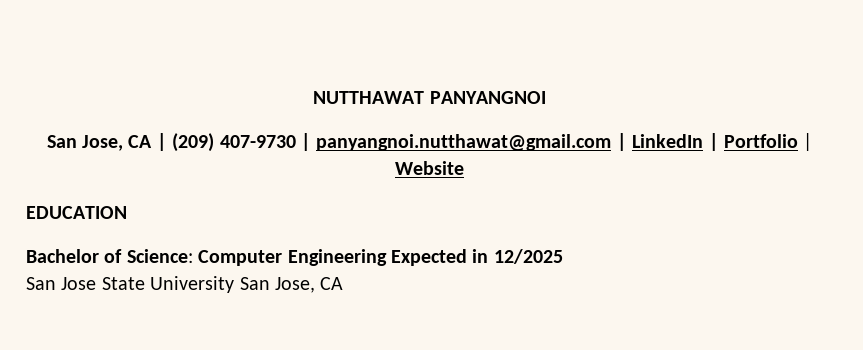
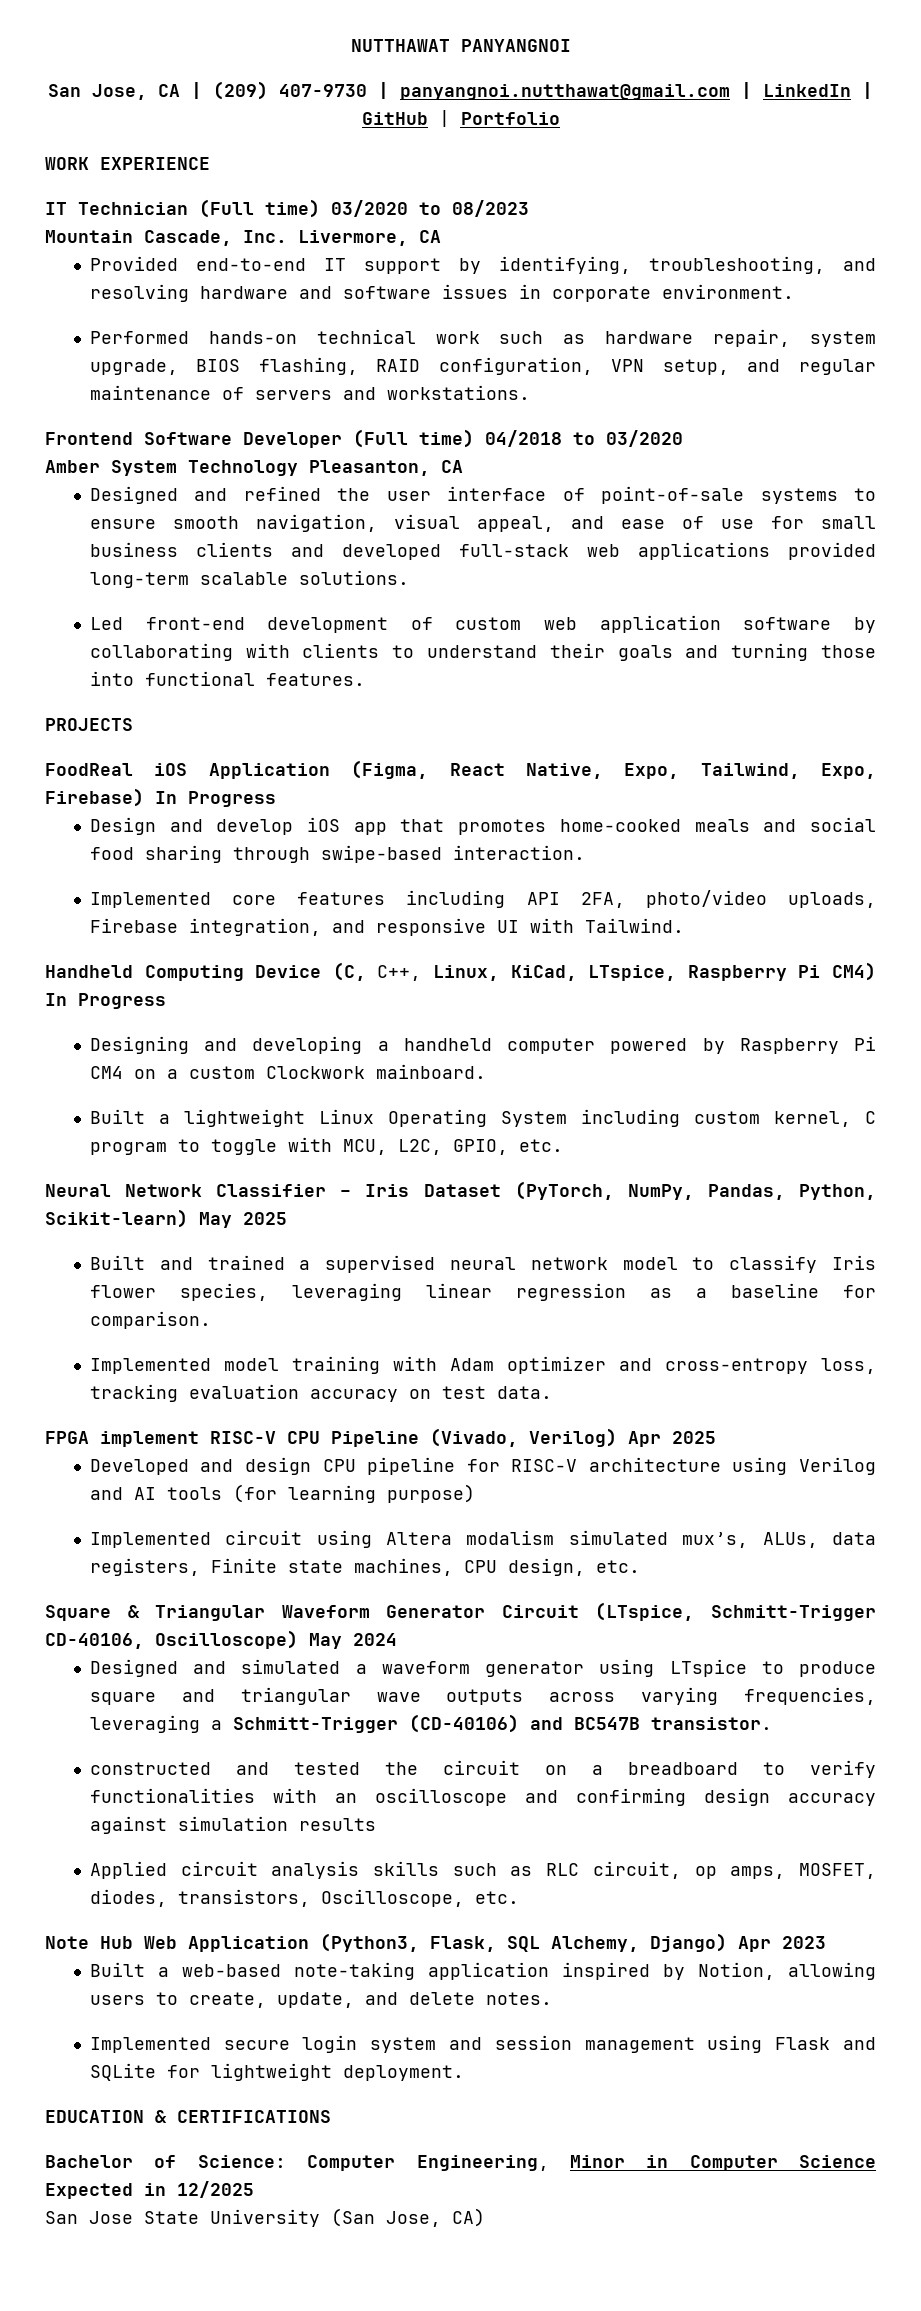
- San Jose, CA | (209) 407-9730 | panyangnoi.nutthawat@gmail.com | LinkedIn | Portfolio | Website
+ San Jose, CA | (209) 407-9730 | panyangnoi.nutthawat@gmail.com | LinkedIn | GitHub | Portfolio
+ WORK EXPERIENCE
+ IT Technician (Full time) 03/2020 to 08/2023
+ Mountain Cascade, Inc. Livermore, CA
+ Provided end-to-end IT support by identifying, troubleshooting, and resolving hardware and software issues in corporate environment.
+ Performed hands-on technical work such as hardware repair, system upgrade, BIOS flashing, RAID configuration, VPN setup, and regular maintenance of servers and workstations.
+ Frontend Software Developer (Full time) 04/2018 to 03/2020
+ Amber System Technology Pleasanton, CA
+ Designed and refined the user interface of point-of-sale systems to ensure smooth navigation, visual appeal, and ease of use for small business clients and developed full-stack web applications provided long-term scalable solutions.
+ Led front-end development of custom web application software by collaborating with clients to understand their goals and turning those into functional features.
+ PROJECTS
+ FoodReal iOS Application (Figma, React Native, Expo, Tailwind, Expo, Firebase) In Progress
+ Design and develop iOS app that promotes home-cooked meals and social food sharing through swipe-based interaction.
+ Implemented core features including API 2FA, photo/video uploads, Firebase integration, and responsive UI with Tailwind.
+ Handheld Computing Device (C, C++, Linux, KiCad, LTspice, Raspberry Pi CM4) In Progress
+ Designing and developing a handheld computer powered by Raspberry Pi CM4 on a custom Clockwork mainboard.
+ Built a lightweight Linux Operating System including custom kernel, C program to toggle with MCU, L2C, GPIO, etc.
+ Neural Network Classifier – Iris Dataset (PyTorch, NumPy, Pandas, Python, Scikit-learn) May 2025
+ Built and trained a supervised neural network model to classify Iris flower species, leveraging linear regression as a baseline for comparison.
+ Implemented model training with Adam optimizer and cross-entropy loss, tracking evaluation accuracy on test data.
+ FPGA implement RISC-V CPU Pipeline (Vivado, Verilog) Apr 2025
+ Developed and design CPU pipeline for RISC-V architecture using Verilog and AI tools (for learning purpose)
+ Implemented circuit using Altera modalism simulated mux’s, ALUs, data registers, Finite state machines, CPU design, etc.
+ Square & Triangular Waveform Generator Circuit (LTspice, Schmitt-Trigger CD-40106, Oscilloscope) May 2024
+ Designed and simulated a waveform generator using LTspice to produce square and triangular wave outputs across varying frequencies, leveraging a Schmitt-Trigger (CD-40106) and BC547B transistor.
+ constructed and tested the circuit on a breadboard to verify functionalities with an oscilloscope and confirming design accuracy against simulation results
+ Applied circuit analysis skills such as RLC circuit, op amps, MOSFET, diodes, transistors, Oscilloscope, etc.
+ Note Hub Web Application (Python3, Flask, SQL Alchemy, Django) Apr 2023
+ Built a web-based note-taking application inspired by Notion, allowing users to create, update, and delete notes.
+ Implemented secure login system and session management using Flask and SQLite for lightweight deployment.
- EDUCATION
+ EDUCATION & CERTIFICATIONS
- Bachelor of Science: Computer Engineering Expected in 12/2025
+ Bachelor of Science: Computer Engineering, Minor in Computer Science Expected in 12/2025
- San Jose State University San Jose, CA
+ San Jose State University (San Jose, CA)

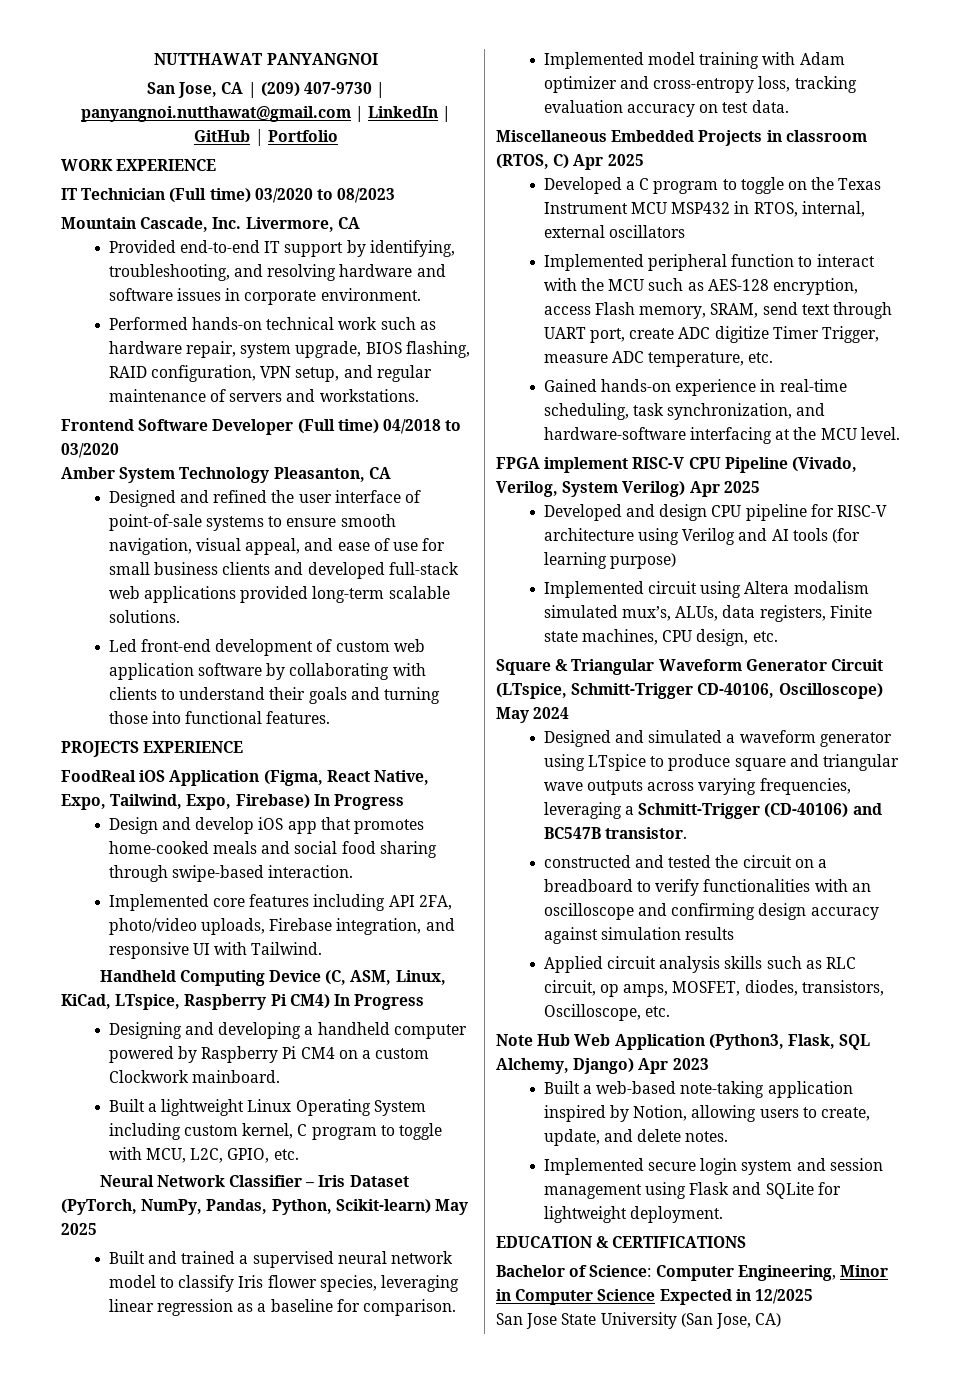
- PROJECTS
+ PROJECTS EXPERIENCE
- Handheld Computing Device (C, C++, Linux, KiCad, LTspice, Raspberry Pi CM4) In Progress
+ Handheld Computing Device (C, ASM, Linux, KiCad, LTspice, Raspberry Pi CM4) In Progress
+ Miscellaneous Embedded Projects in classroom (RTOS, C) Apr 2025
+ Developed a C program to toggle on the Texas Instrument MCU MSP432 in RTOS, internal, external oscillators
+ Implemented peripheral function to interact with the MCU such as AES-128 encryption, access Flash memory, SRAM, send text through UART port, create ADC digitize Timer Trigger, measure ADC temperature, etc.
+ Gained hands-on experience in real-time scheduling, task synchronization, and hardware-software interfacing at the MCU level.
- FPGA implement RISC-V CPU Pipeline (Vivado, Verilog) Apr 2025
+ FPGA implement RISC-V CPU Pipeline (Vivado, Verilog, System Verilog) Apr 2025

